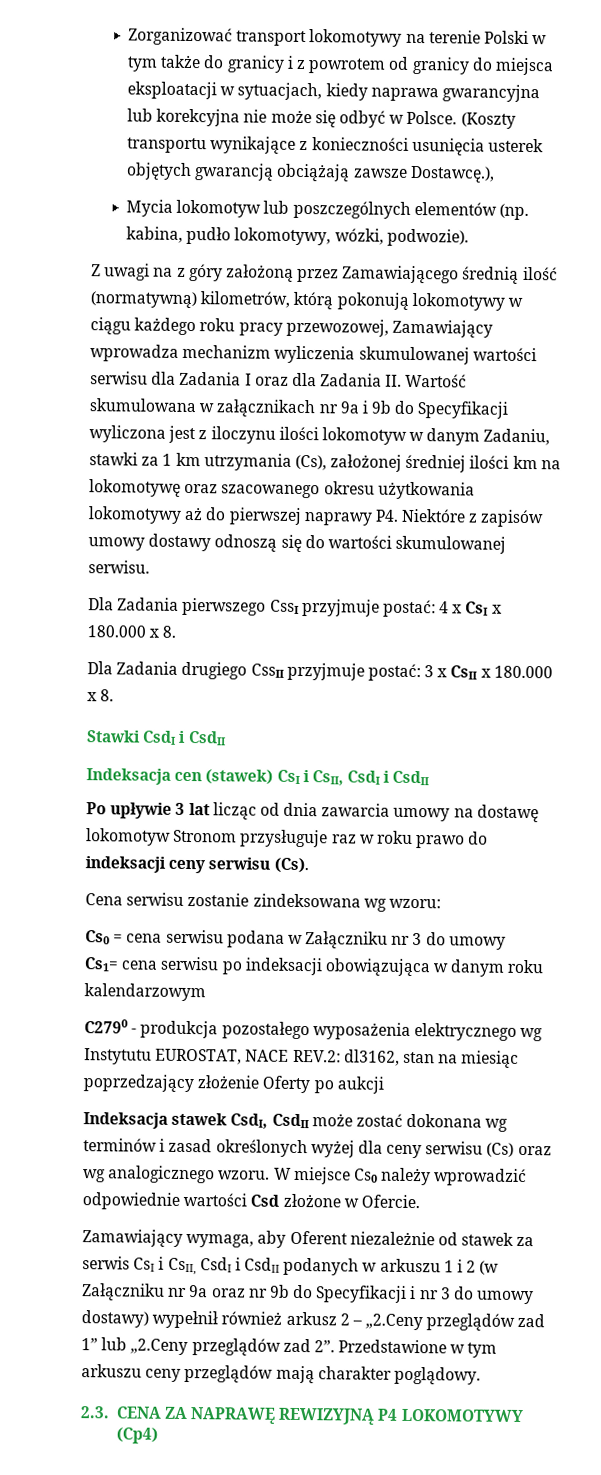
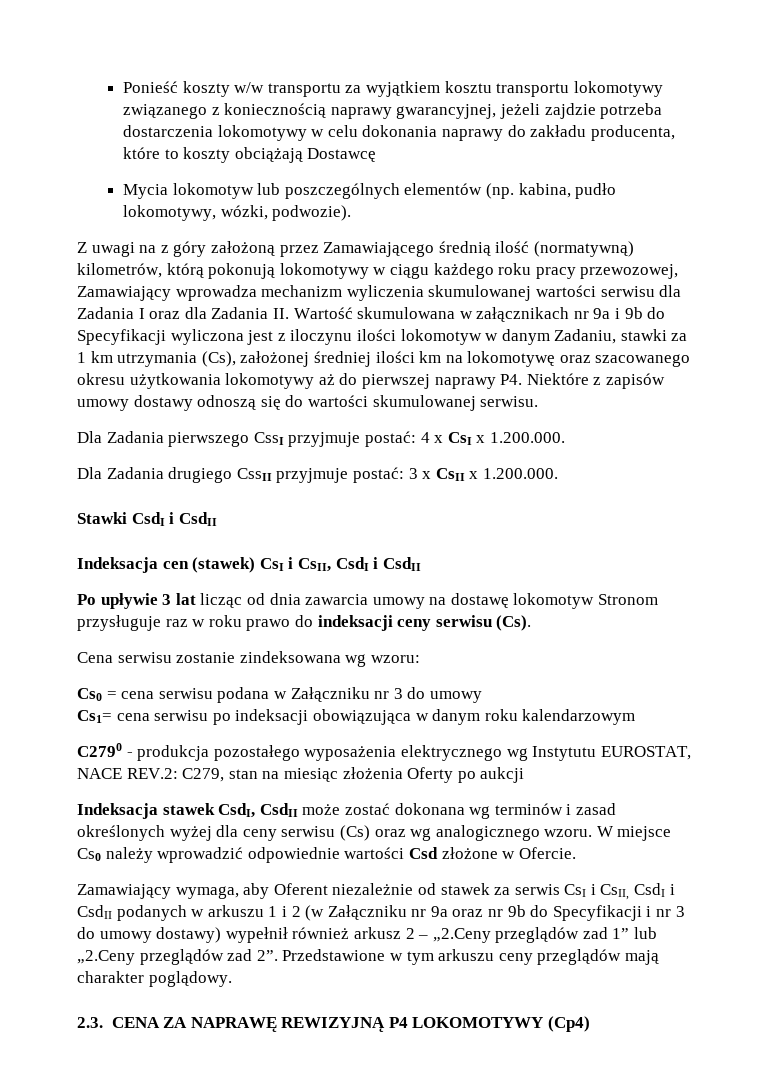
- Zorganizować transport lokomotywy na terenie Polski w tym także do granicy i z powrotem od granicy do miejsca eksploatacji w sytuacjach, kiedy naprawa gwarancyjna lub korekcyjna nie może się odbyć w Polsce. (Koszty transportu wynikające z konieczności usunięcia usterek objętych gwarancją obciążają zawsze Dostawcę.),
+ Ponieść koszty w/w transportu za wyjątkiem kosztu transportu lokomotywy związanego z koniecznością naprawy gwarancyjnej, jeżeli zajdzie potrzeba dostarczenia lokomotywy w celu dokonania naprawy do zakładu producenta, które to koszty obciążają Dostawcę
- Dla Zadania pierwszego CssI przyjmuje postać: 4 x CsI x 180.000 x 8.
+ Dla Zadania pierwszego CssI przyjmuje postać: 4 x CsI x 1.200.000.
- Dla Zadania drugiego CssII przyjmuje postać: 3 x CsII x 180.000 x 8.
+ Dla Zadania drugiego CssII przyjmuje postać: 3 x CsII x 1.200.000.
- C2790 - produkcja pozostałego wyposażenia elektrycznego wg Instytutu EUROSTAT, NACE REV.2: dl3162, stan na miesiąc poprzedzający złożenie Oferty po aukcji
+ C2790 - produkcja pozostałego wyposażenia elektrycznego wg Instytutu EUROSTAT, NACE REV.2: C279, stan na miesiąc złożenia Oferty po aukcji

